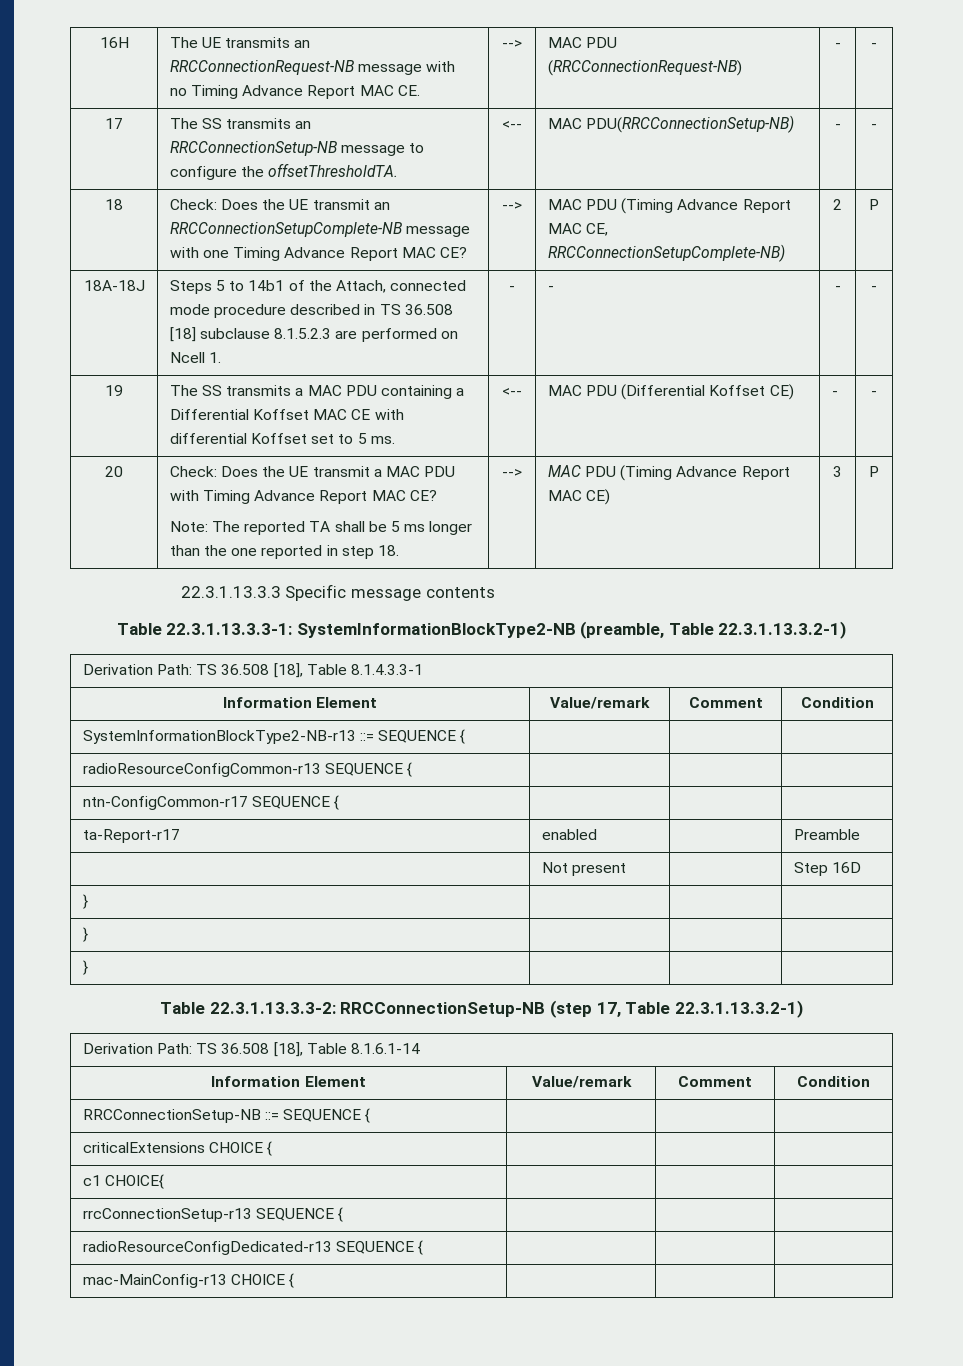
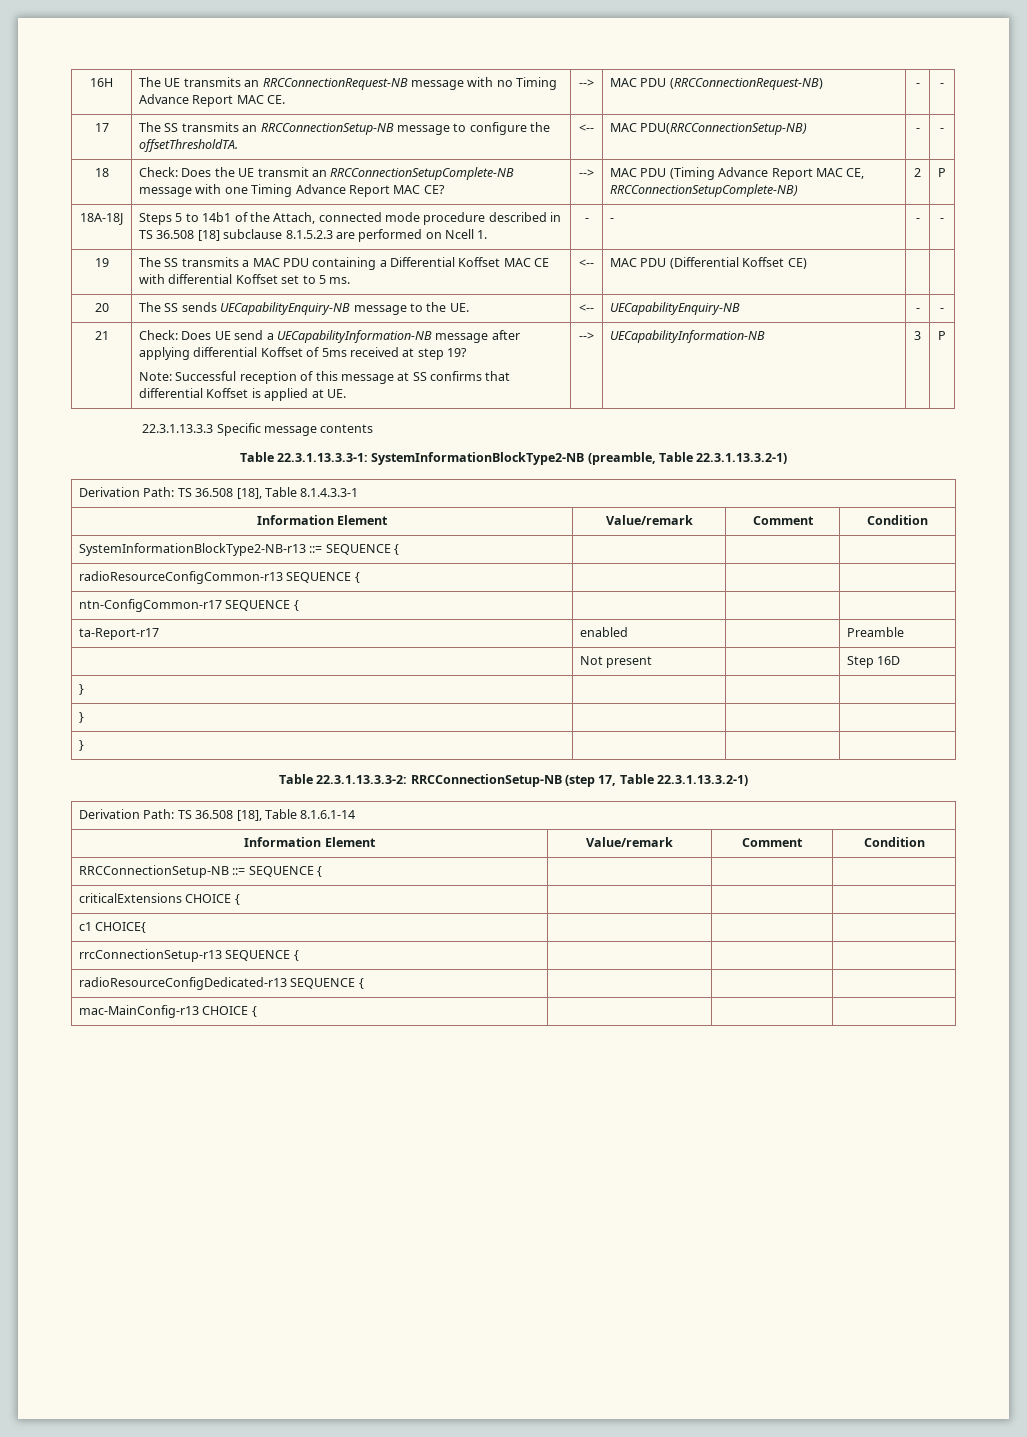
- 19 | The SS transmits a MAC PDU containing a Differential Koffset MAC CE with differential Koffset set to 5 ms. | <-- | MAC PDU (Differential Koffset CE) | - | -
- 20 | Check: Does the UE transmit a MAC PDU with Timing Advance Report MAC CE?
- Note: The reported TA shall be 5 ms longer than the one reported in step 18. | --> | MAC PDU (Timing Advance Report MAC CE) | 3 | P
+ 19 | The SS transmits a MAC PDU containing a Differential Koffset MAC CE with differential Koffset set to 5 ms. | <-- | MAC PDU (Differential Koffset CE) | |
+ 20 | The SS sends UECapabilityEnquiry-NB message to the UE. | <-- | UECapabilityEnquiry-NB | - | -
+ 21 | Check: Does UE send a UECapabilityInformation-NB message after applying differential Koffset of 5ms received at step 19?
+ Note: Successful reception of this message at SS confirms that differential Koffset is applied at UE. | --> | UECapabilityInformation-NB | 3 | P

